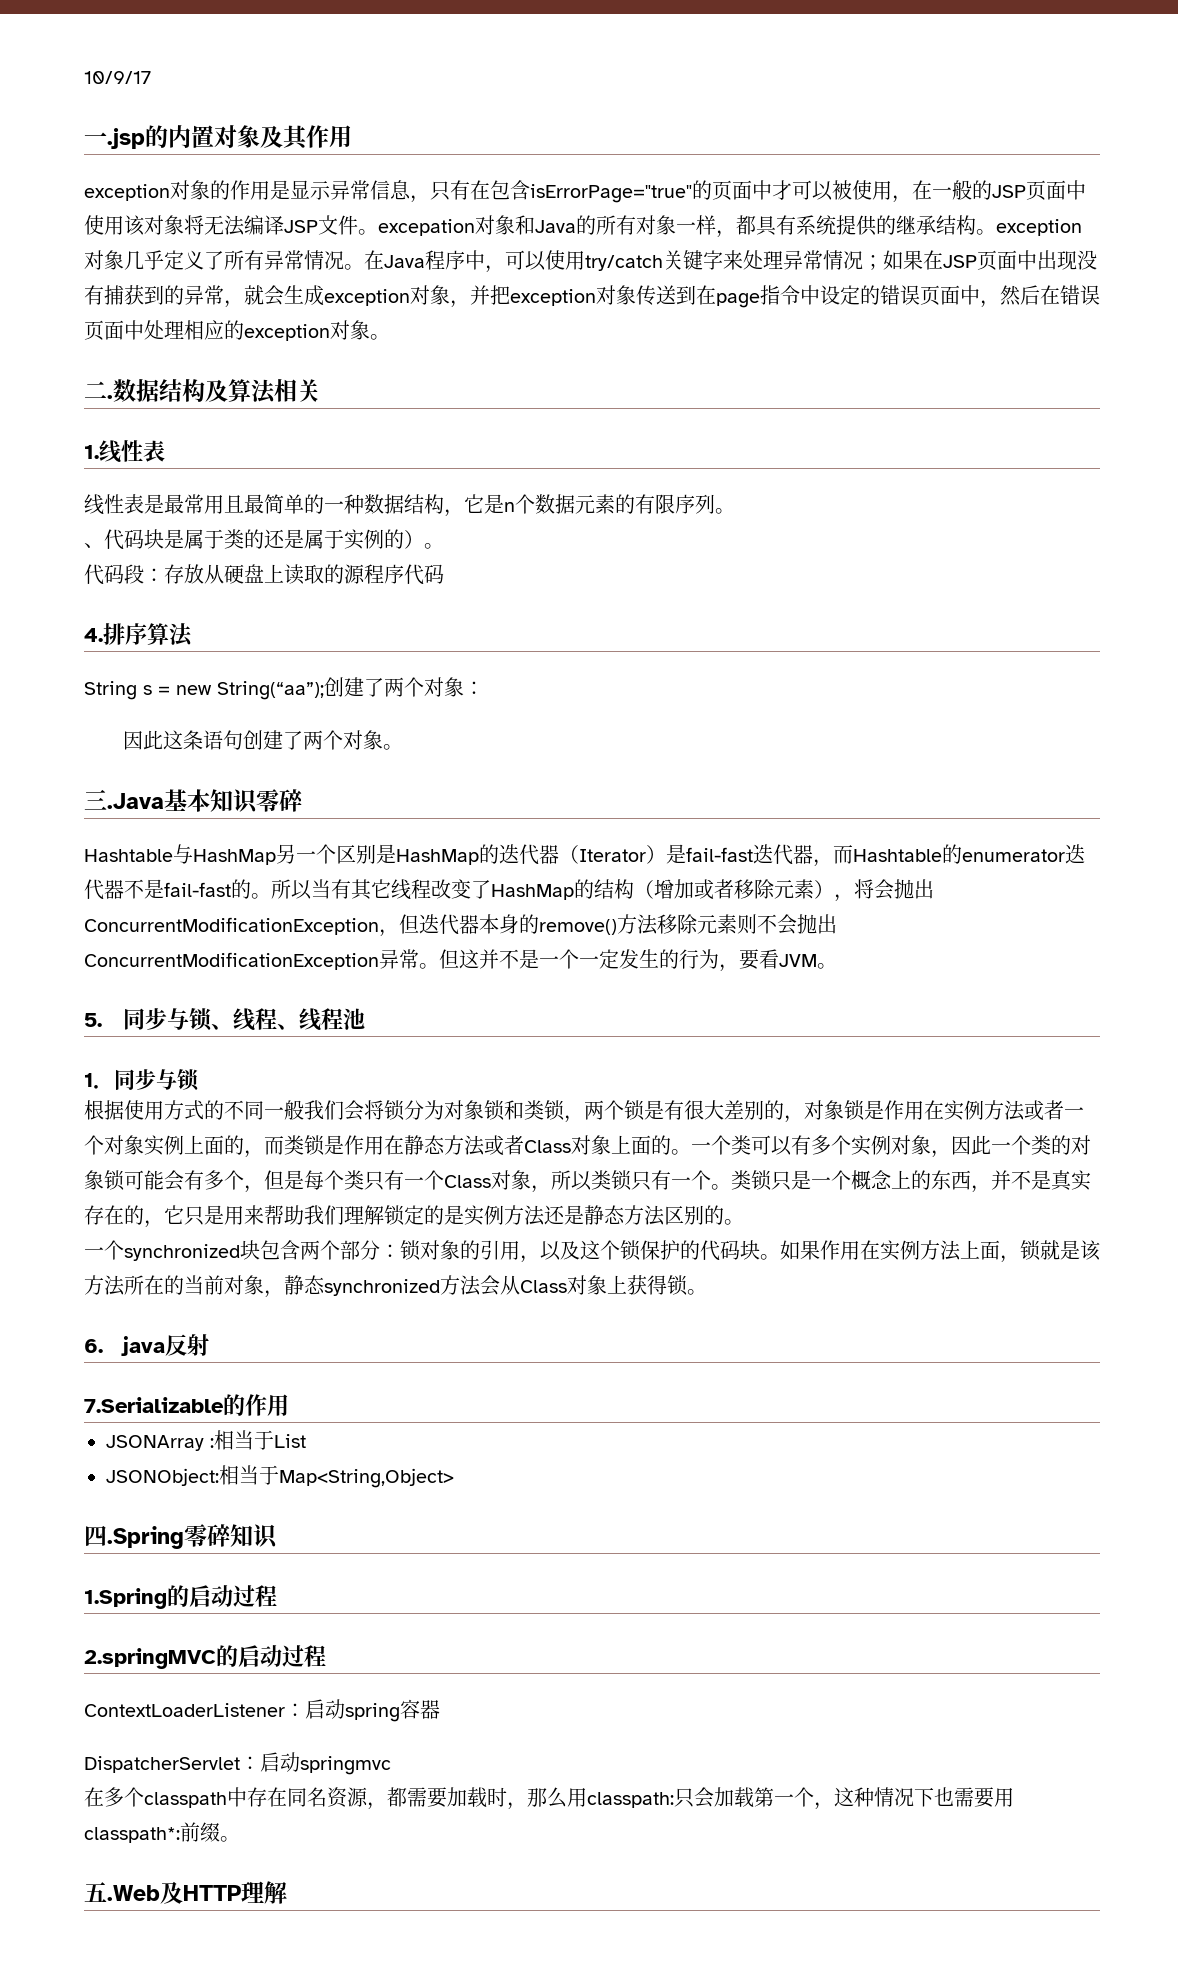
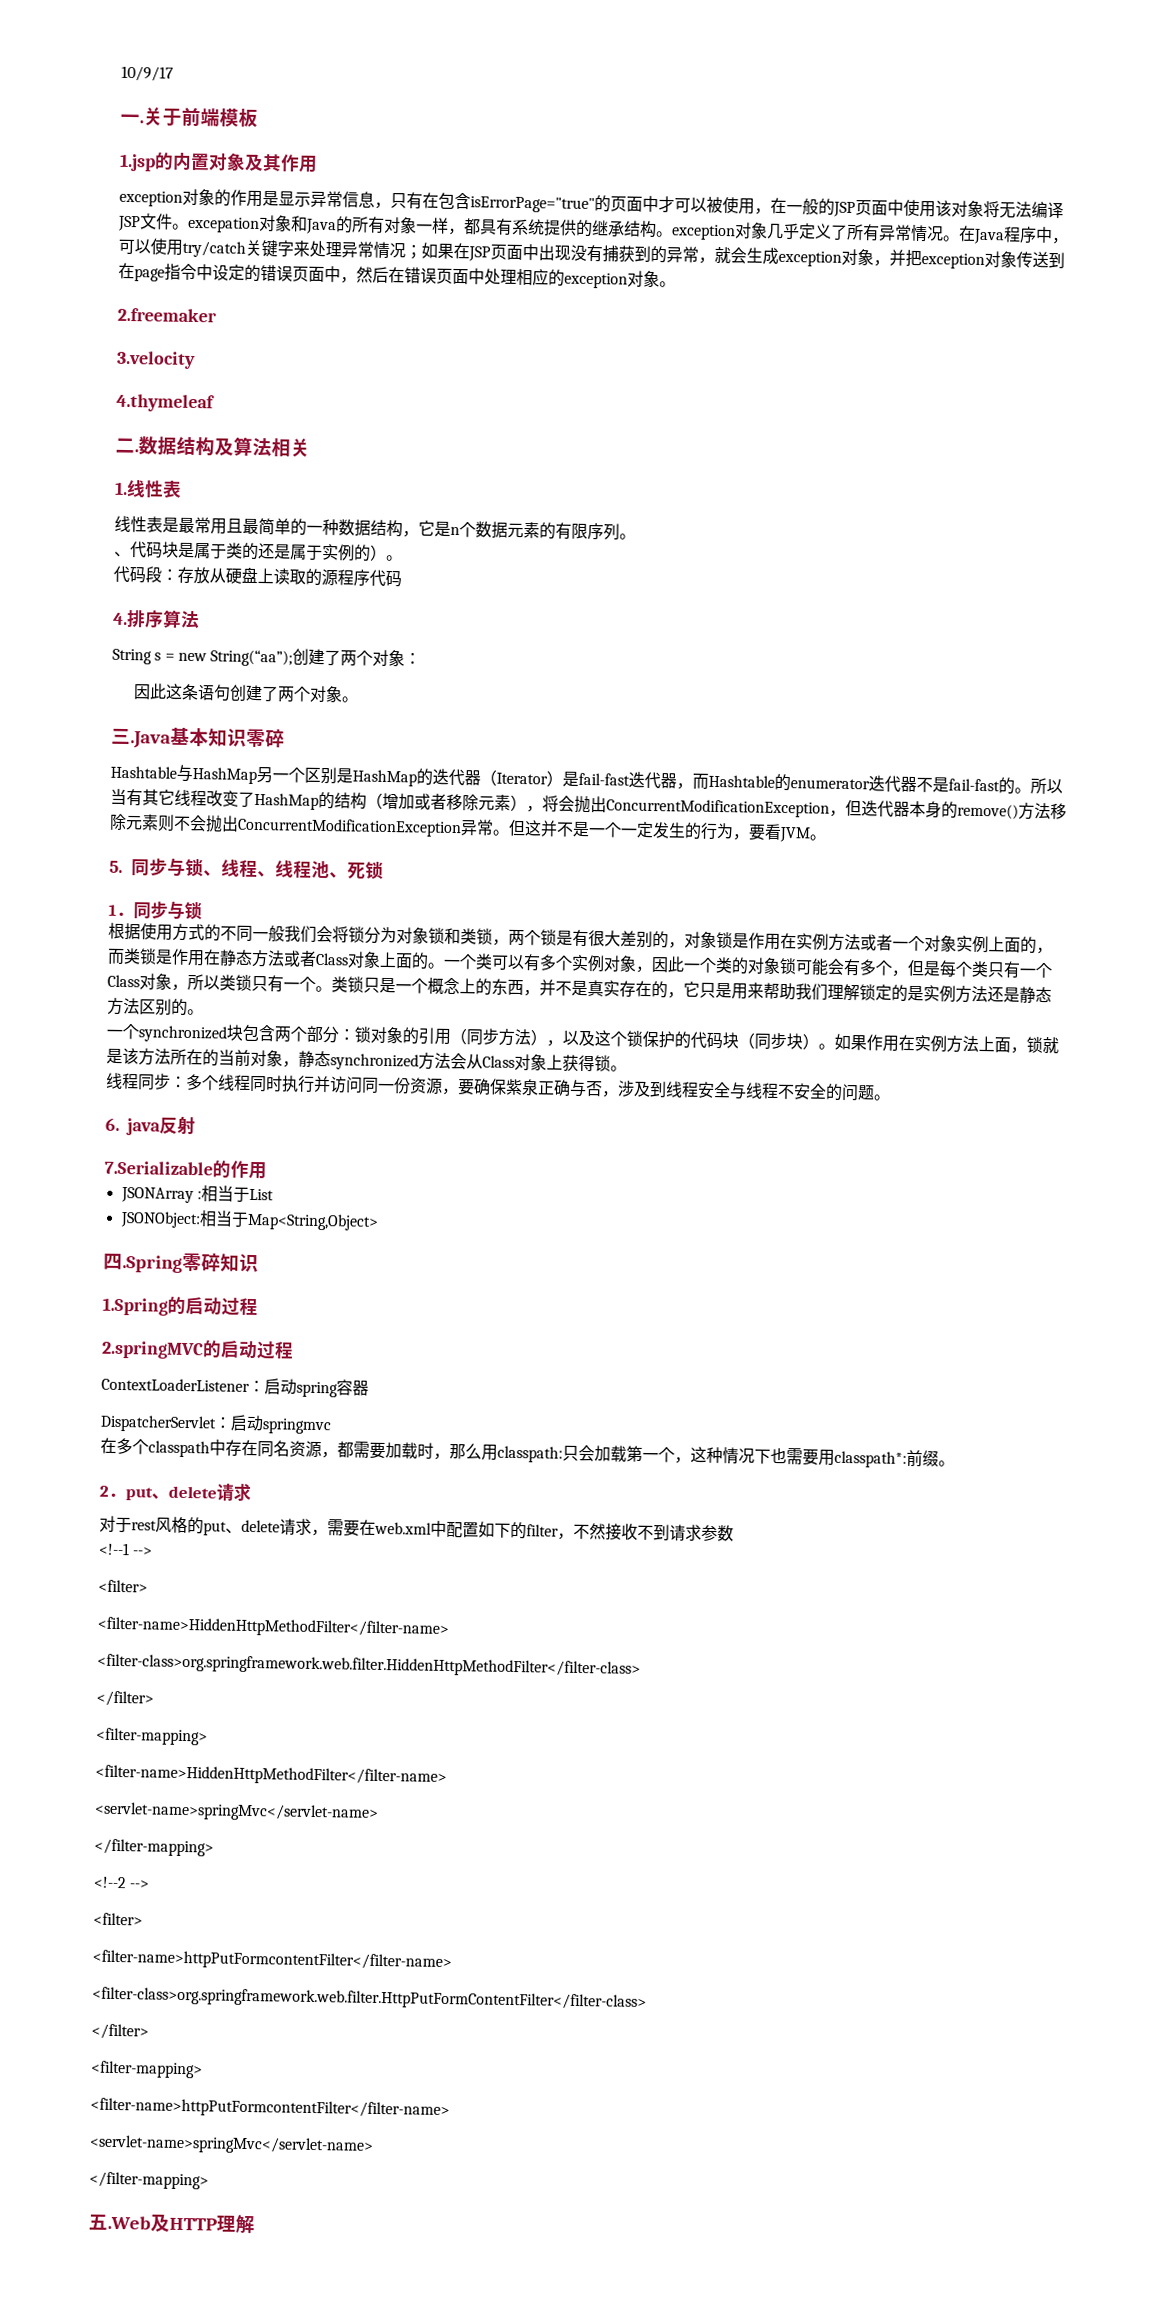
- 一.jsp的内置对象及其作用
+ 一.关于前端模板
+ 1.jsp的内置对象及其作用
+ 2.freemaker
+ 3.velocity
+ 4.thymeleaf
- 5.同步与锁、线程、线程池
+ 5.同步与锁、线程、线程池、死锁
- 一个synchronized块包含两个部分：锁对象的引用，以及这个锁保护的代码块。
+ 一个synchronized块包含两个部分：锁对象的引用（同步方法），以及这个锁保护的代码块（同步块）。
+ 线程同步：多个线程同时执行并访问同一份资源，要确保紫泉正确与否，涉及到线程安全与线程不安全的问题。
+ 2．put、delete请求
+ 对于rest风格的put、delete请求，需要在web.xml中配置如下的filter，不然接收不到请求参数
+ <!--1 -->
+ <filter>
+ <filter-name>HiddenHttpMethodFilter</filter-name>
+ <filter-class>org.springframework.web.filter.HiddenHttpMethodFilter</filter-class>
+ </filter>
+ <filter-mapping>
+ <filter-name>HiddenHttpMethodFilter</filter-name>
+ <servlet-name>springMvc</servlet-name>
+ </filter-mapping>
+ <!--2 -->
+ <filter>
+ <filter-name>httpPutFormcontentFilter</filter-name>
+ <filter-class>org.springframework.web.filter.HttpPutFormContentFilter</filter-class>
+ </filter>
+ <filter-mapping>
+ <filter-name>httpPutFormcontentFilter</filter-name>
+ <servlet-name>springMvc</servlet-name>
+ </filter-mapping>

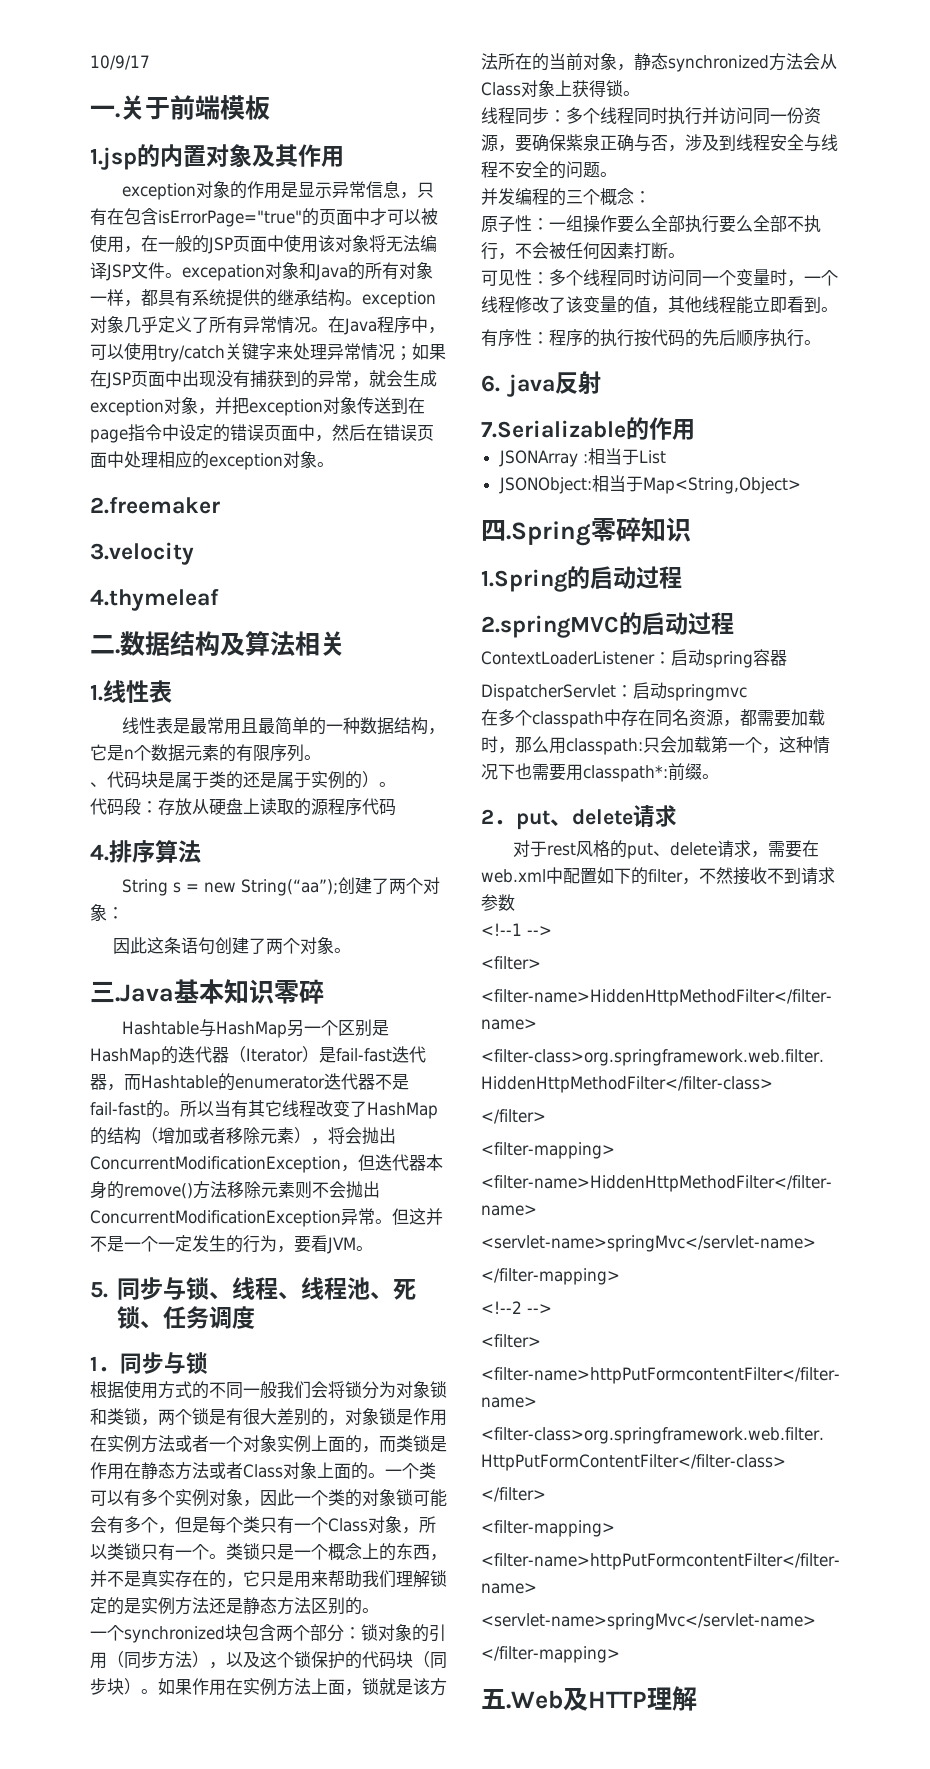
- 5.同步与锁、线程、线程池、死锁
+ 5.同步与锁、线程、线程池、死锁、任务调度
+ 并发编程的三个概念：
+ 原子性：一组操作要么全部执行要么全部不执行，不会被任何因素打断。
+ 可见性：多个线程同时访问同一个变量时，一个线程修改了该变量的值，其他线程能立即看到。
+ 有序性：程序的执行按代码的先后顺序执行。

